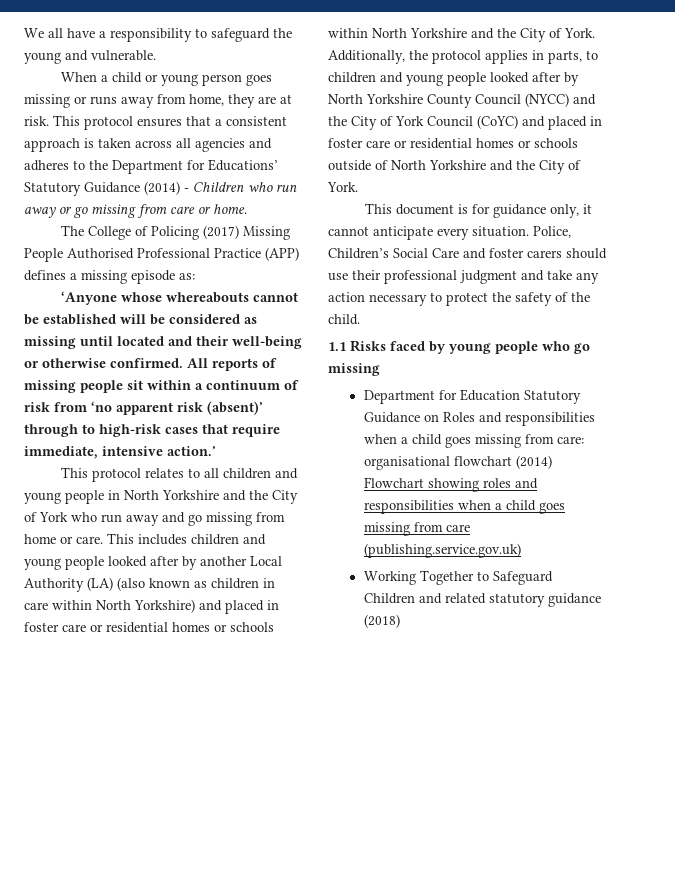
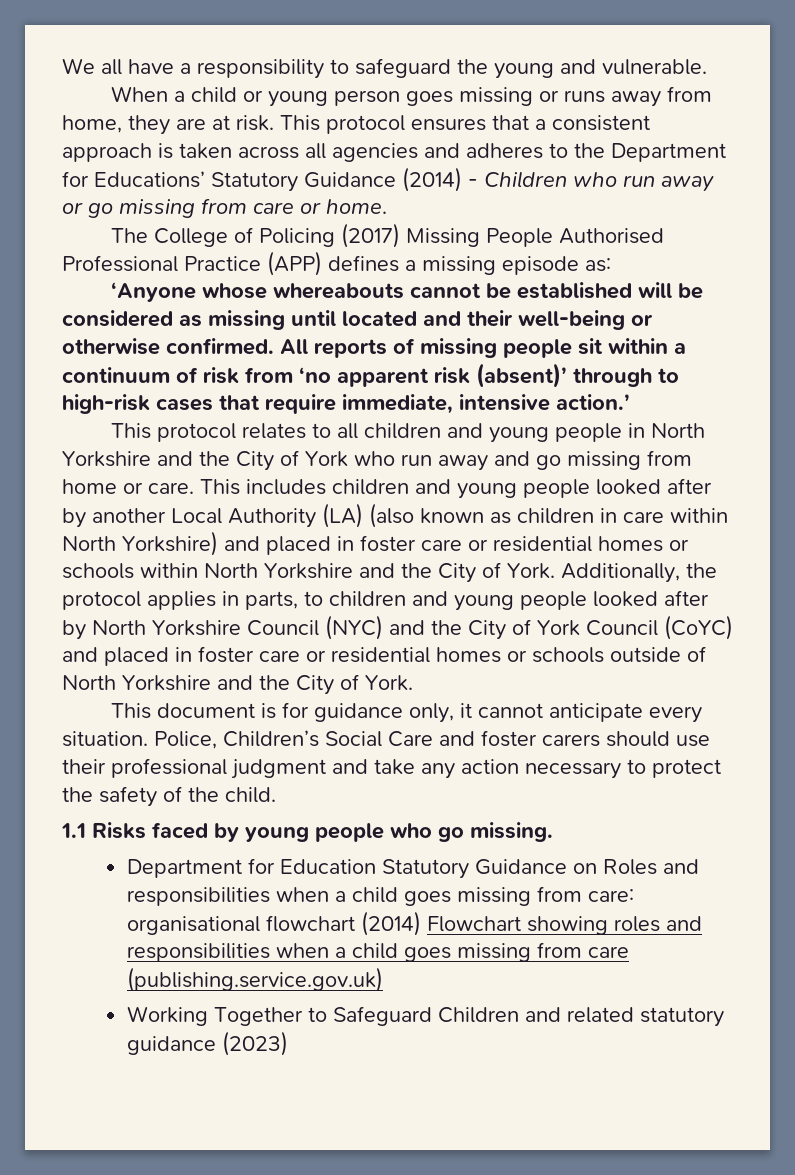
- Additionally, the protocol applies in parts, to children and young people looked after by North Yorkshire County Council (NYCC) and the City of York Council (CoYC) and placed in foster care or residential homes or schools outside of North Yorkshire and the City of York.
+ Additionally, the protocol applies in parts, to children and young people looked after by North Yorkshire Council (NYC) and the City of York Council (CoYC) and placed in foster care or residential homes or schools outside of North Yorkshire and the City of York.
- 1.1 Risks faced by young people who go missing
+ 1.1 Risks faced by young people who go missing.
- Working Together to Safeguard Children and related statutory guidance (2018)
+ Working Together to Safeguard Children and related statutory guidance (2023)

